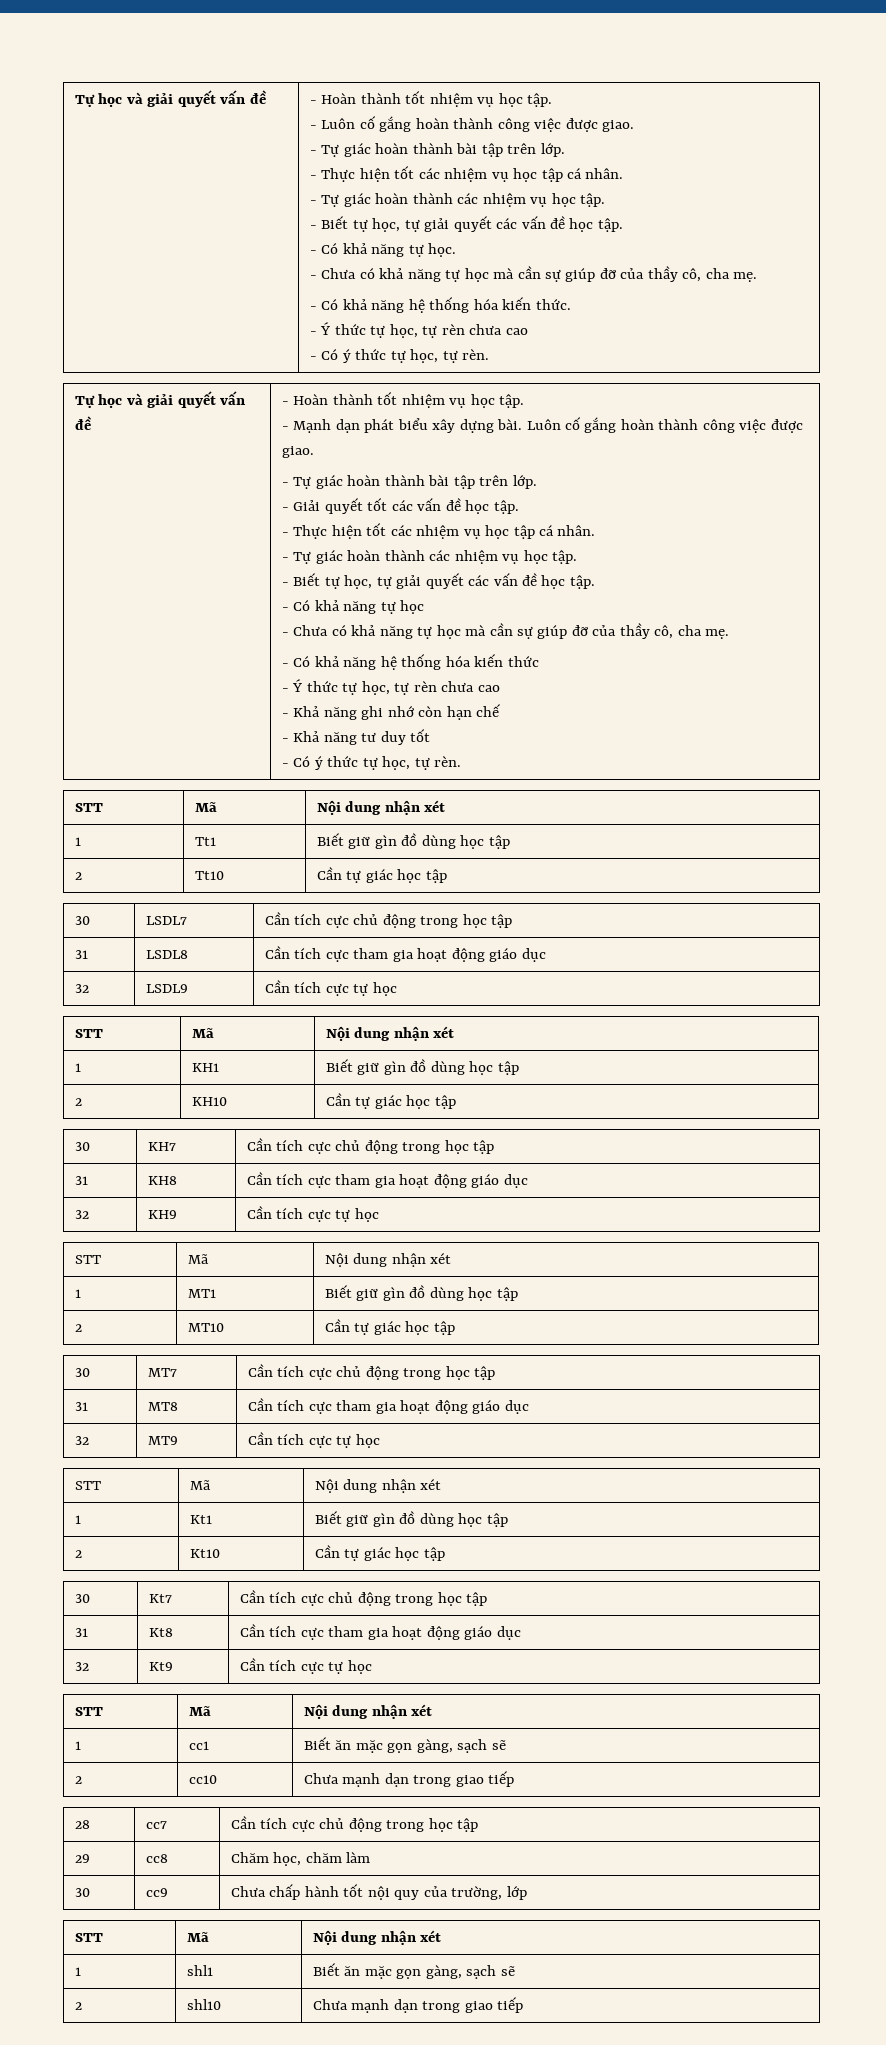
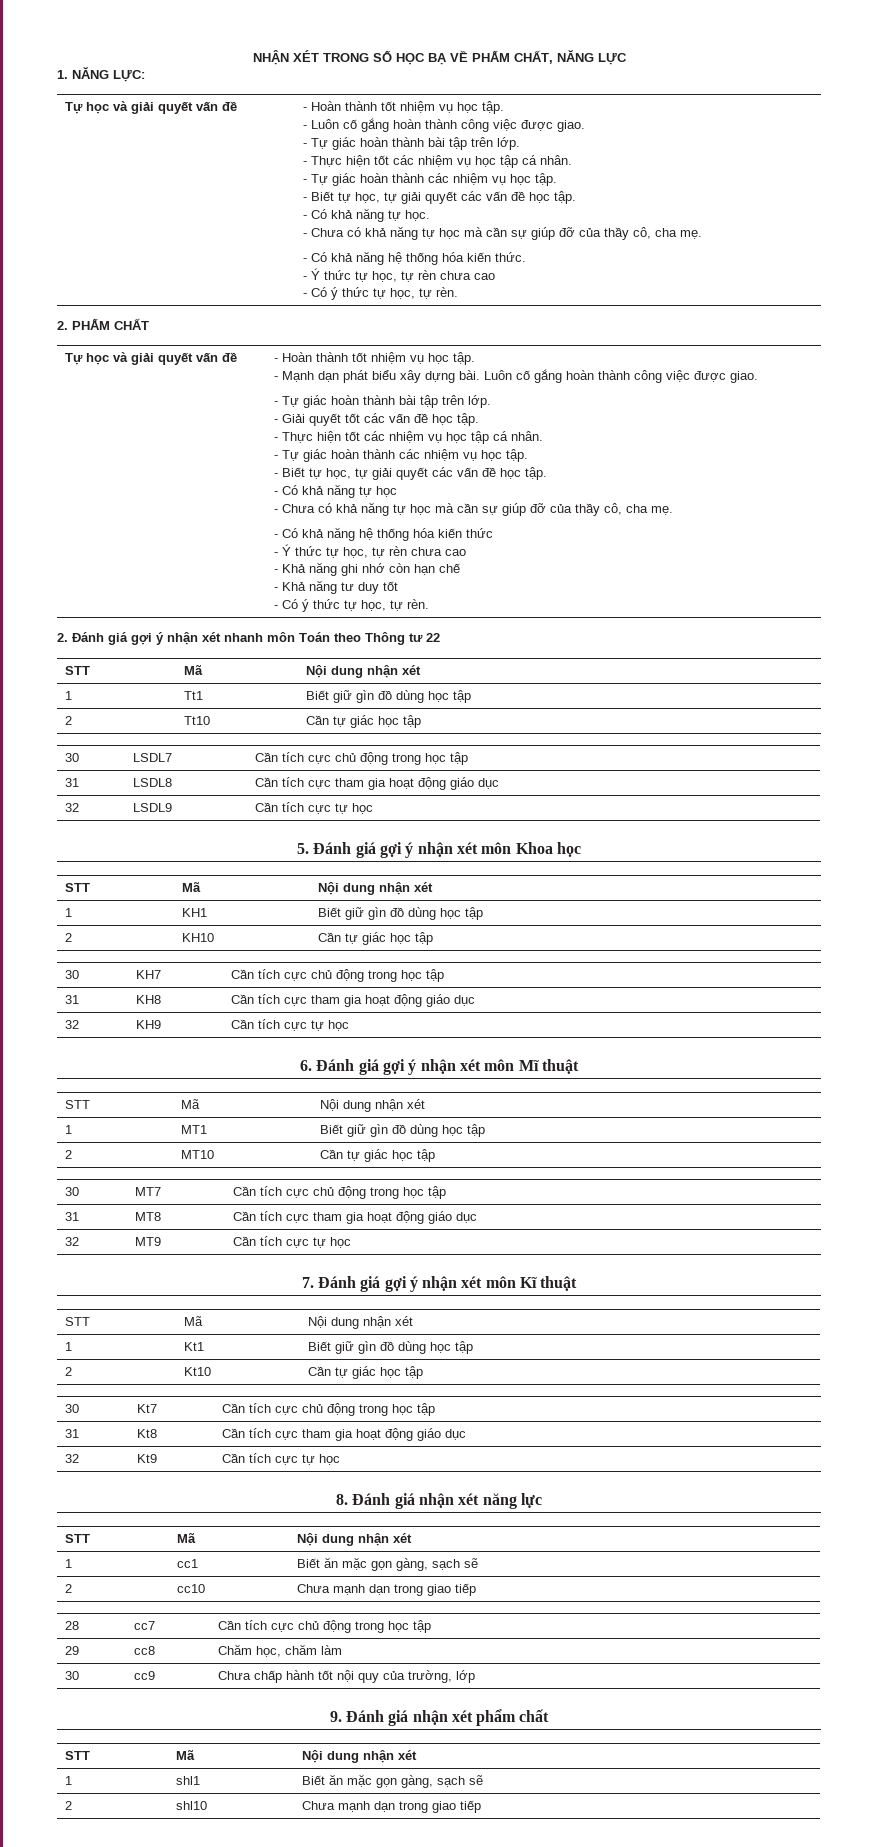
+ NHẬN XÉT TRONG SỔ HỌC BẠ VỀ PHẨM CHẤT, NĂNG LỰC
+ 1. NĂNG LỰC:
+ 2. PHẨM CHẤT
+ 2. Đánh giá gợi ý nhận xét nhanh môn Toán theo Thông tư 22
+ 5. Đánh giá gợi ý nhận xét môn Khoa học
+ 6. Đánh giá gợi ý nhận xét môn Mĩ thuật
+ 7. Đánh giá gợi ý nhận xét môn Kĩ thuật
+ 8. Đánh giá nhận xét năng lực
+ 9. Đánh giá nhận xét phẩm chất

